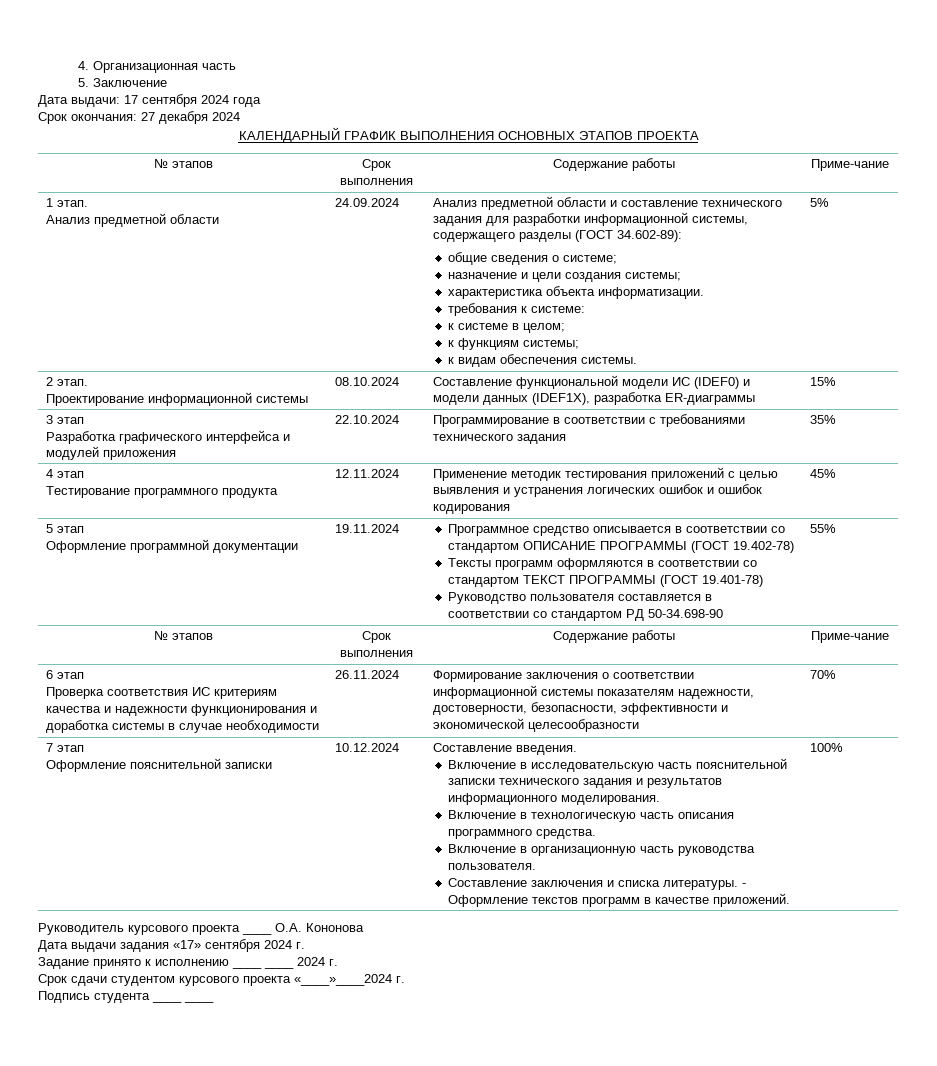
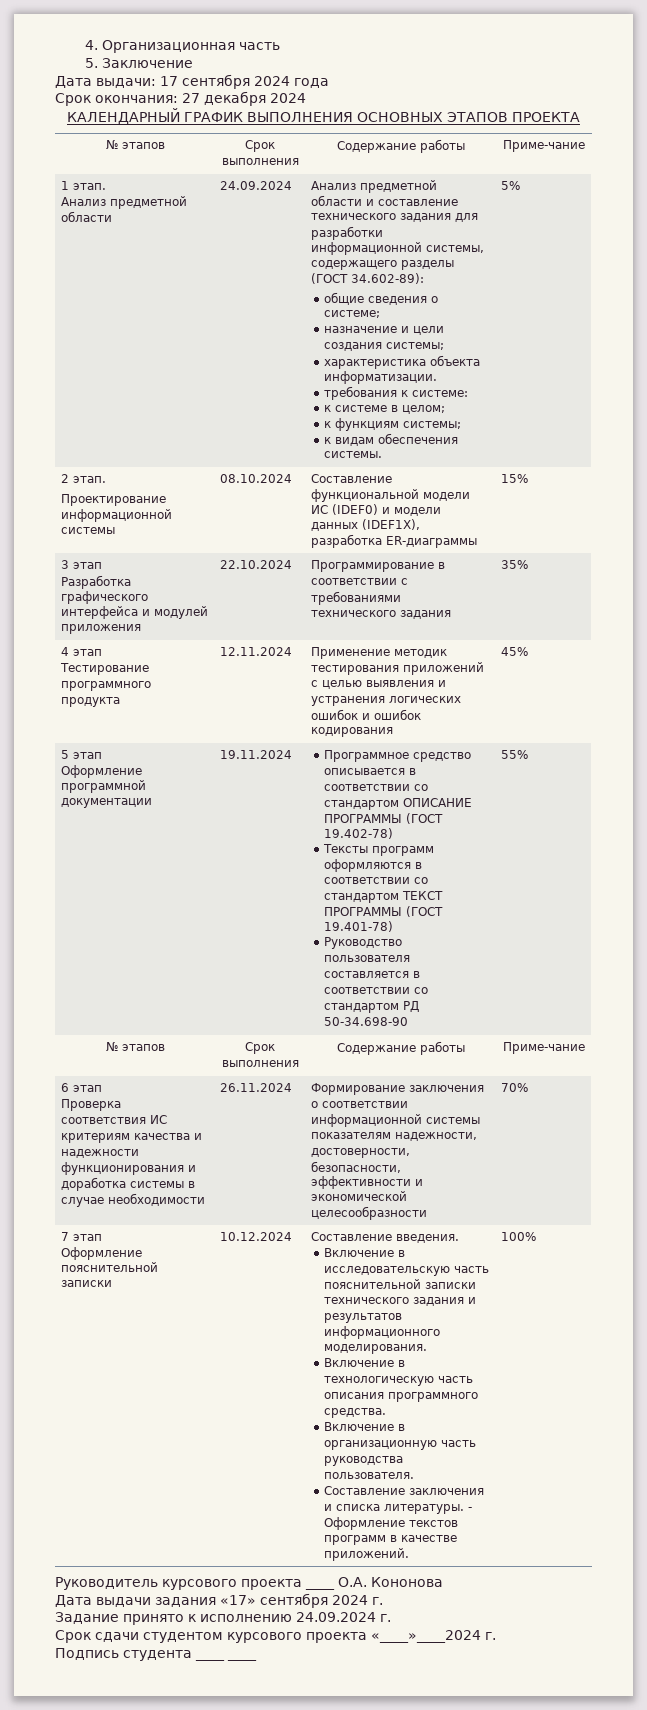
- Задание принято к исполнению ____ ____ 2024 г.
+ Задание принято к исполнению 24.09.2024 г.

